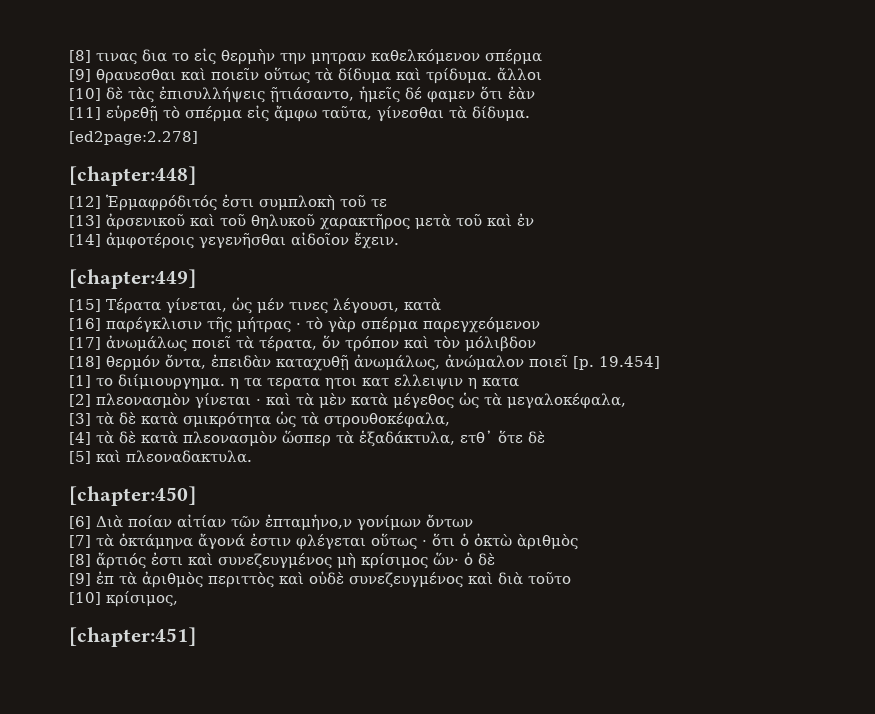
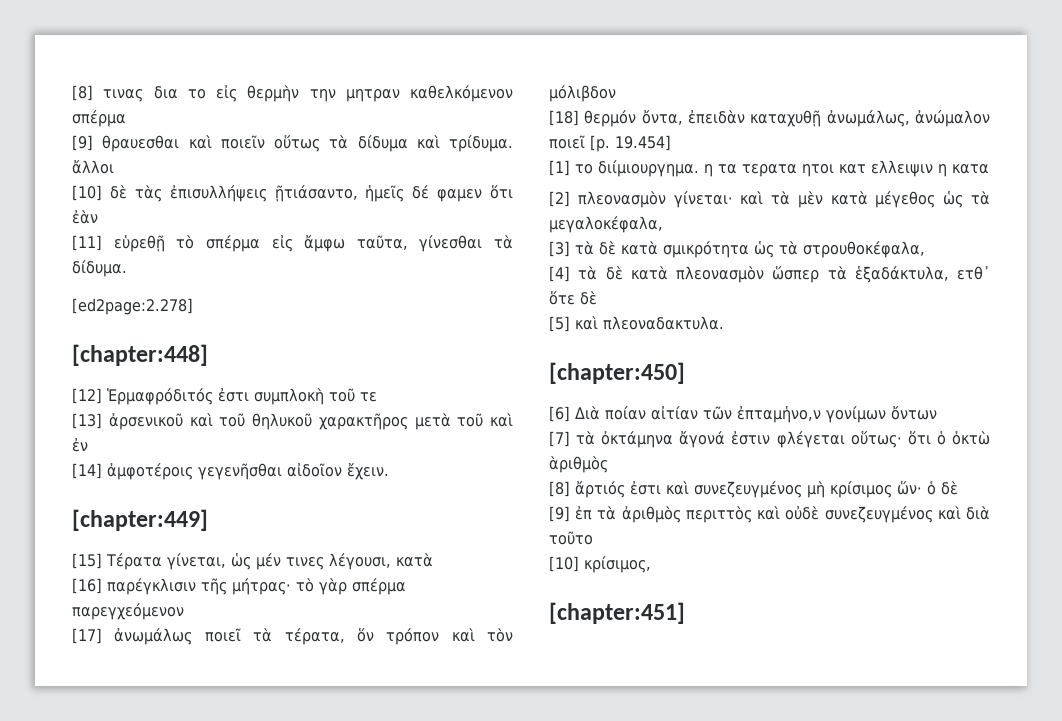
- [16] παρέγκλισιν τῆς μήτρας · τὸ γὰρ σπέρμα παρεγχεόμενον
+ [16] παρέγκλισιν τῆς μήτρας· τὸ γὰρ σπέρμα παρεγχεόμενον
- [2] πλεονασμὸν γίνεται · καὶ τὰ μὲν κατὰ μέγεθος ὡς τὰ μεγαλοκέφαλα,
+ [2] πλεονασμὸν γίνεται· καὶ τὰ μὲν κατὰ μέγεθος ὡς τὰ μεγαλοκέφαλα,
- [7] τὰ ὀκτάμηνα ἄγονά ἐστιν φλέγεται οὕτως · ὅτι ὁ ὀκτὼ ὰριθμὸς
+ [7] τὰ ὀκτάμηνα ἄγονά ἐστιν φλέγεται οὕτως· ὅτι ὁ ὀκτὼ ὰριθμὸς

